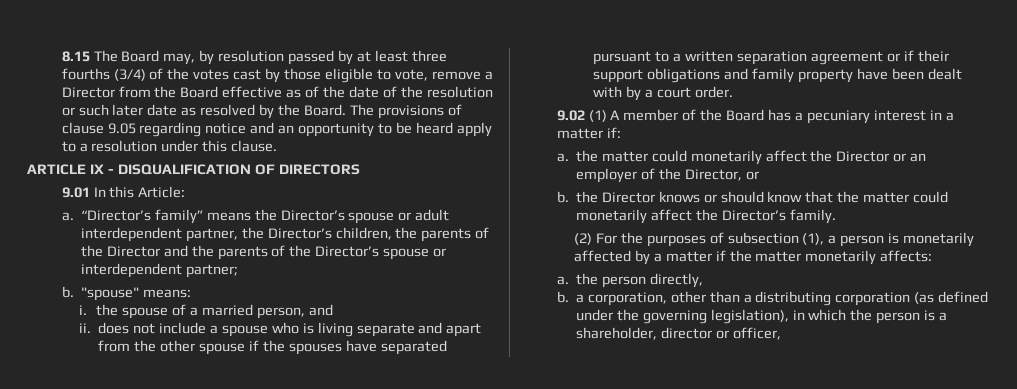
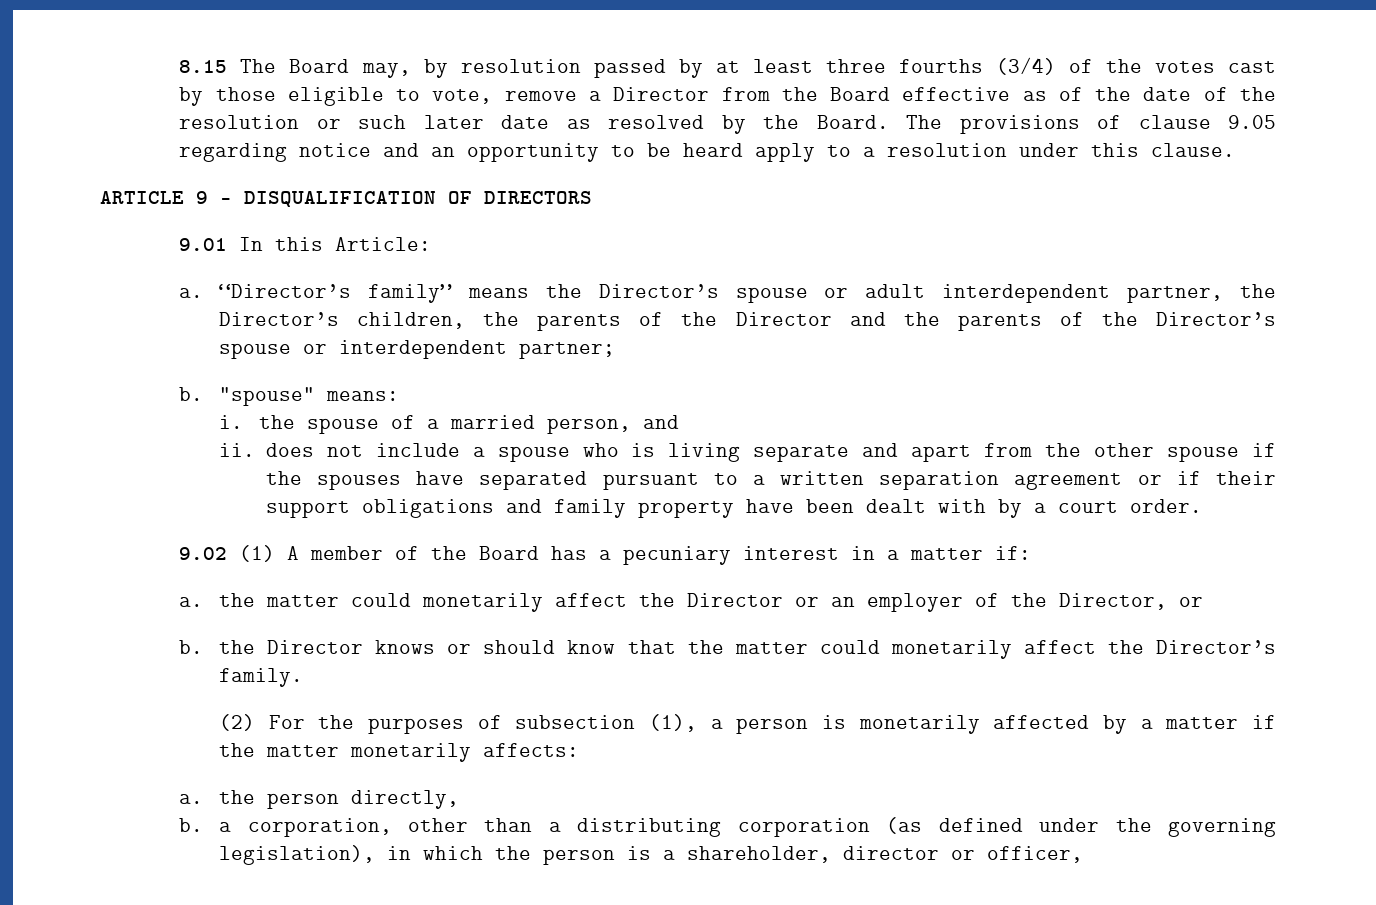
- ARTICLE IX - DISQUALIFICATION OF DIRECTORS
+ ARTICLE 9 - DISQUALIFICATION OF DIRECTORS

